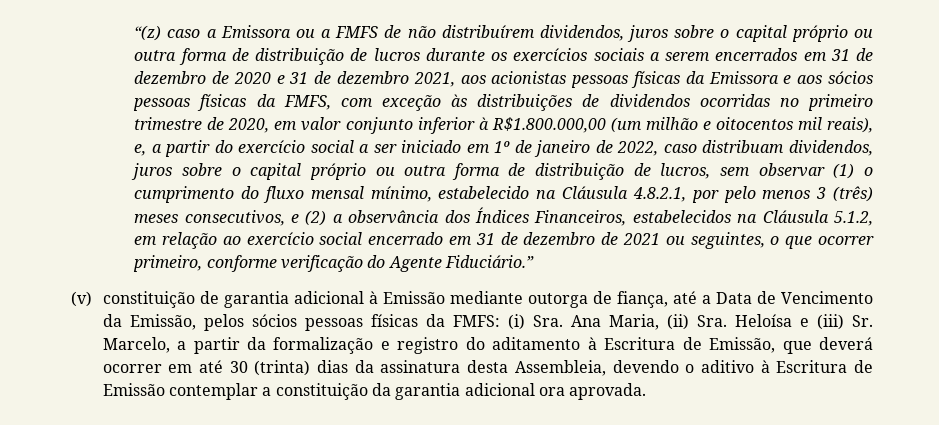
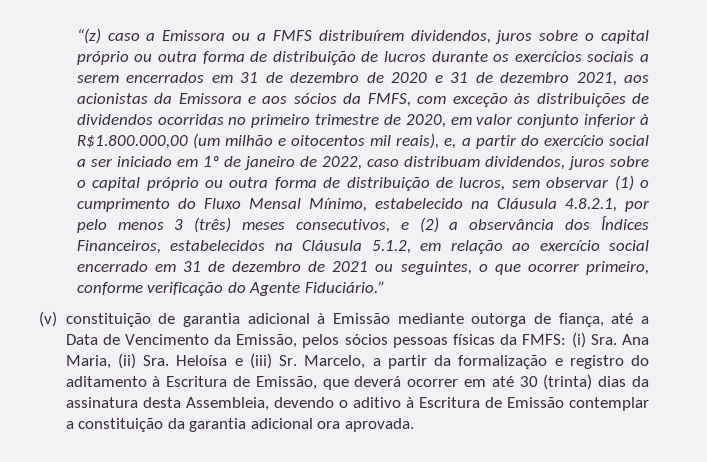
- “(z) caso a Emissora ou a FMFS de não distribuírem dividendos, juros sobre o capital próprio ou outra forma de distribuição de lucros durante os exercícios sociais a serem encerrados em 31 de dezembro de 2020 e 31 de dezembro 2021, aos acionistas pessoas físicas da Emissora e aos sócios pessoas físicas da FMFS, com exceção às distribuições de dividendos ocorridas no primeiro trimestre de 2020, em valor conjunto inferior à R$1.800.000,00 (um milhão e oitocentos mil reais), e, a partir do exercício social a ser iniciado em 1º de janeiro de 2022, caso distribuam dividendos, juros sobre o capital próprio ou outra forma de distribuição de lucros, sem observar (1) o cumprimento do fluxo mensal mínimo, estabelecido na Cláusula 4.8.2.1, por pelo menos 3 (três) meses consecutivos, e (2) a observância dos Índices Financeiros, estabelecidos na Cláusula 5.1.2, em relação ao exercício social encerrado em 31 de dezembro de 2021 ou seguintes, o que ocorrer primeiro, conforme verificação do Agente Fiduciário.”
+ “(z) caso a Emissora ou a FMFS distribuírem dividendos, juros sobre o capital próprio ou outra forma de distribuição de lucros durante os exercícios sociais a serem encerrados em 31 de dezembro de 2020 e 31 de dezembro 2021, aos acionistas da Emissora e aos sócios da FMFS, com exceção às distribuições de dividendos ocorridas no primeiro trimestre de 2020, em valor conjunto inferior à R$1.800.000,00 (um milhão e oitocentos mil reais), e, a partir do exercício social a ser iniciado em 1º de janeiro de 2022, caso distribuam dividendos, juros sobre o capital próprio ou outra forma de distribuição de lucros, sem observar (1) o cumprimento do Fluxo Mensal Mínimo, estabelecido na Cláusula 4.8.2.1, por pelo menos 3 (três) meses consecutivos, e (2) a observância dos Índices Financeiros, estabelecidos na Cláusula 5.1.2, em relação ao exercício social encerrado em 31 de dezembro de 2021 ou seguintes, o que ocorrer primeiro, conforme verificação do Agente Fiduciário.”

